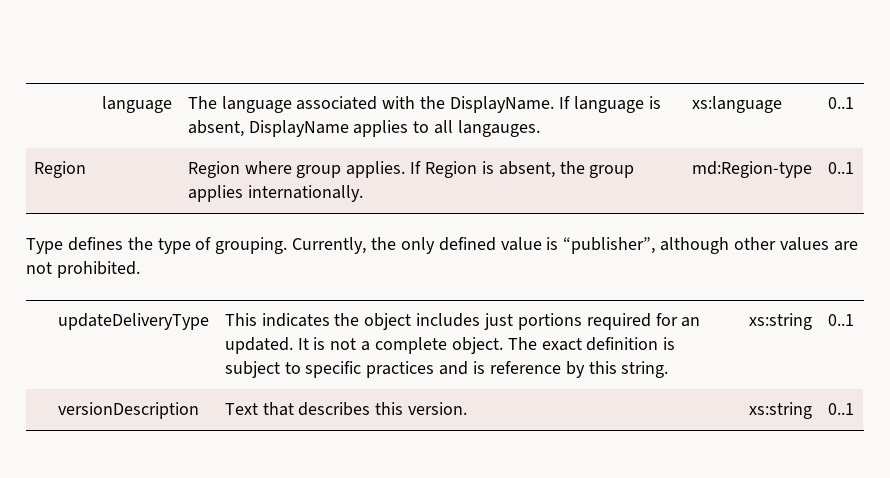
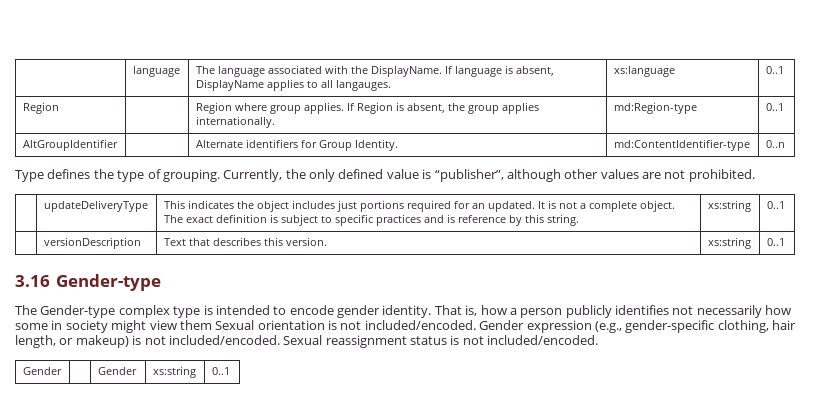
+ AltGroupIdentifier | | Alternate identifiers for Group Identity. | md:ContentIdentifier-type | 0..n
+ 3.16 Gender-type
+ The Gender-type complex type is intended to encode gender identity. That is, how a person publicly identifies not necessarily how some in society might view them Sexual orientation is not included/encoded. Gender expression (e.g., gender-specific clothing, hair length, or makeup) is not included/encoded. Sexual reassignment status is not included/encoded.
+ Gender | | Gender | xs:string | 0..1

